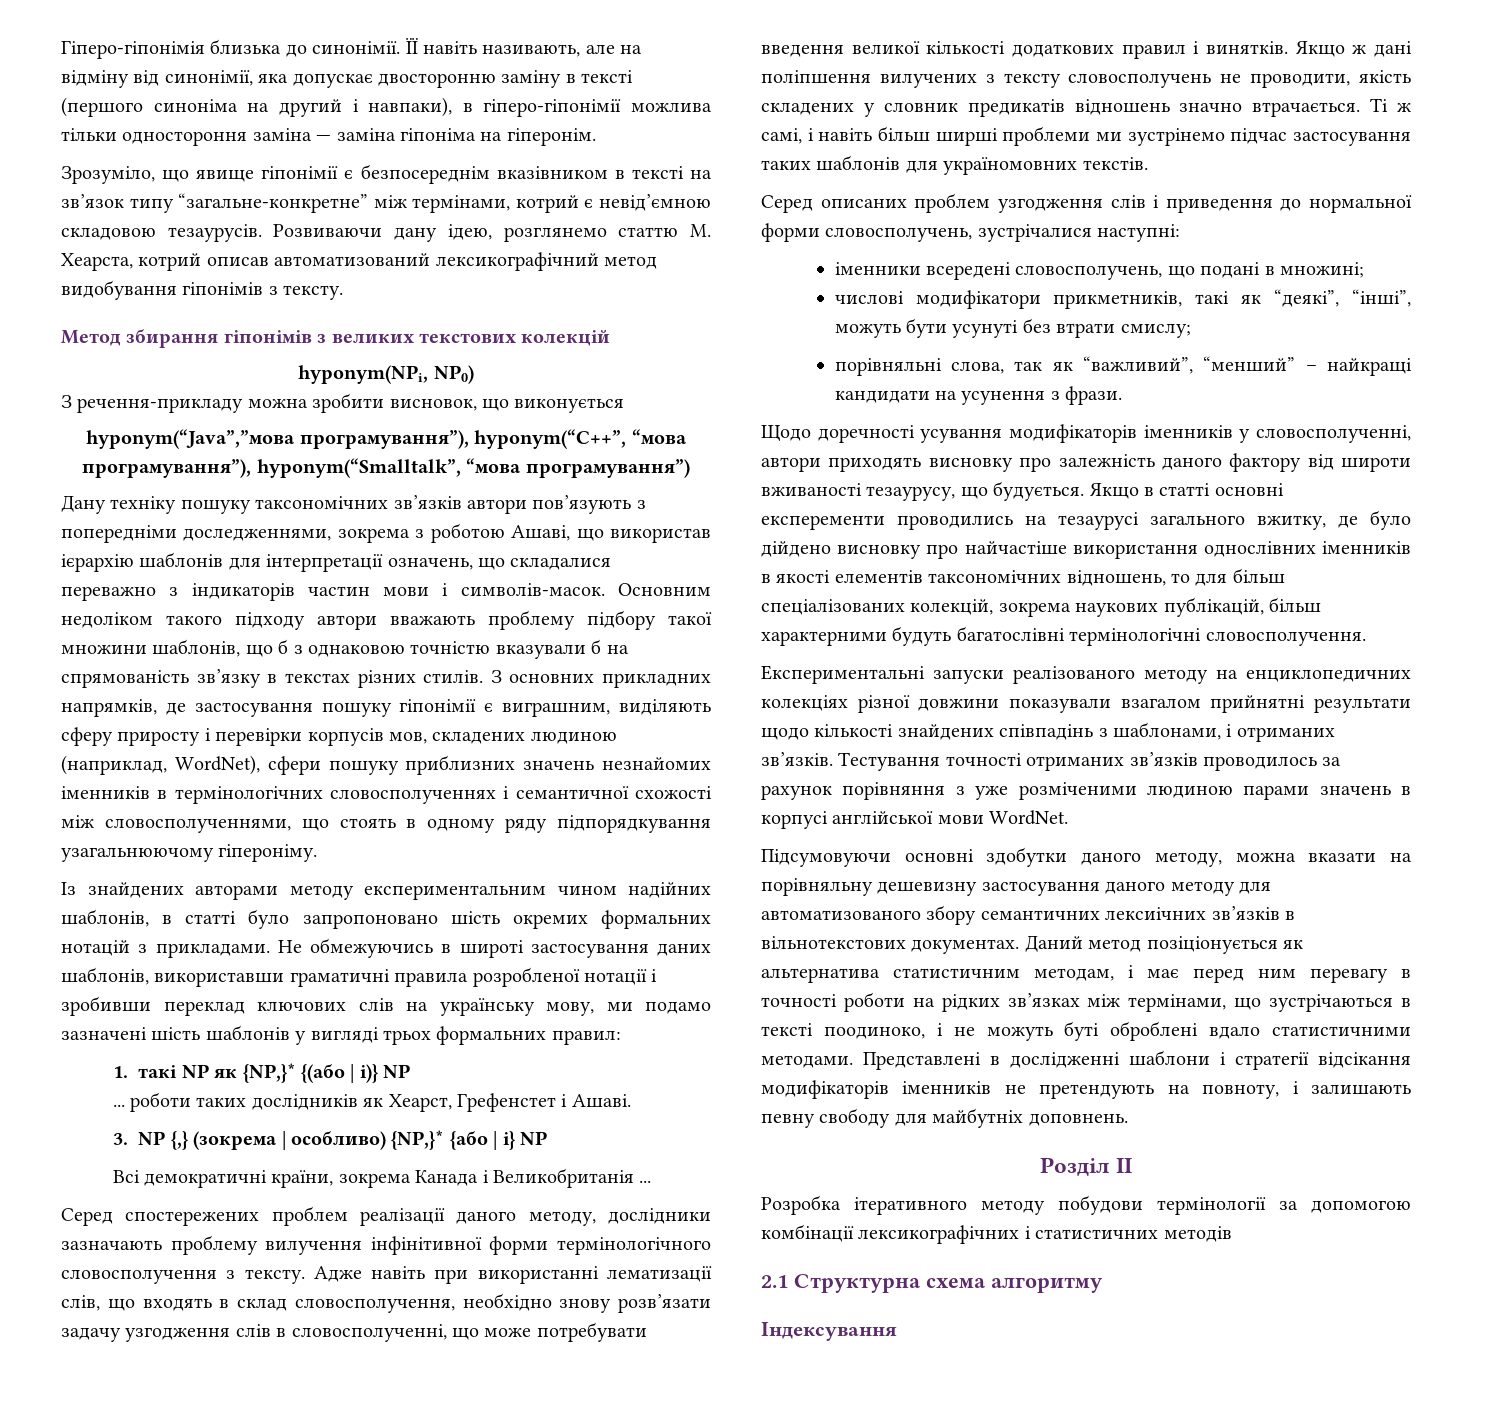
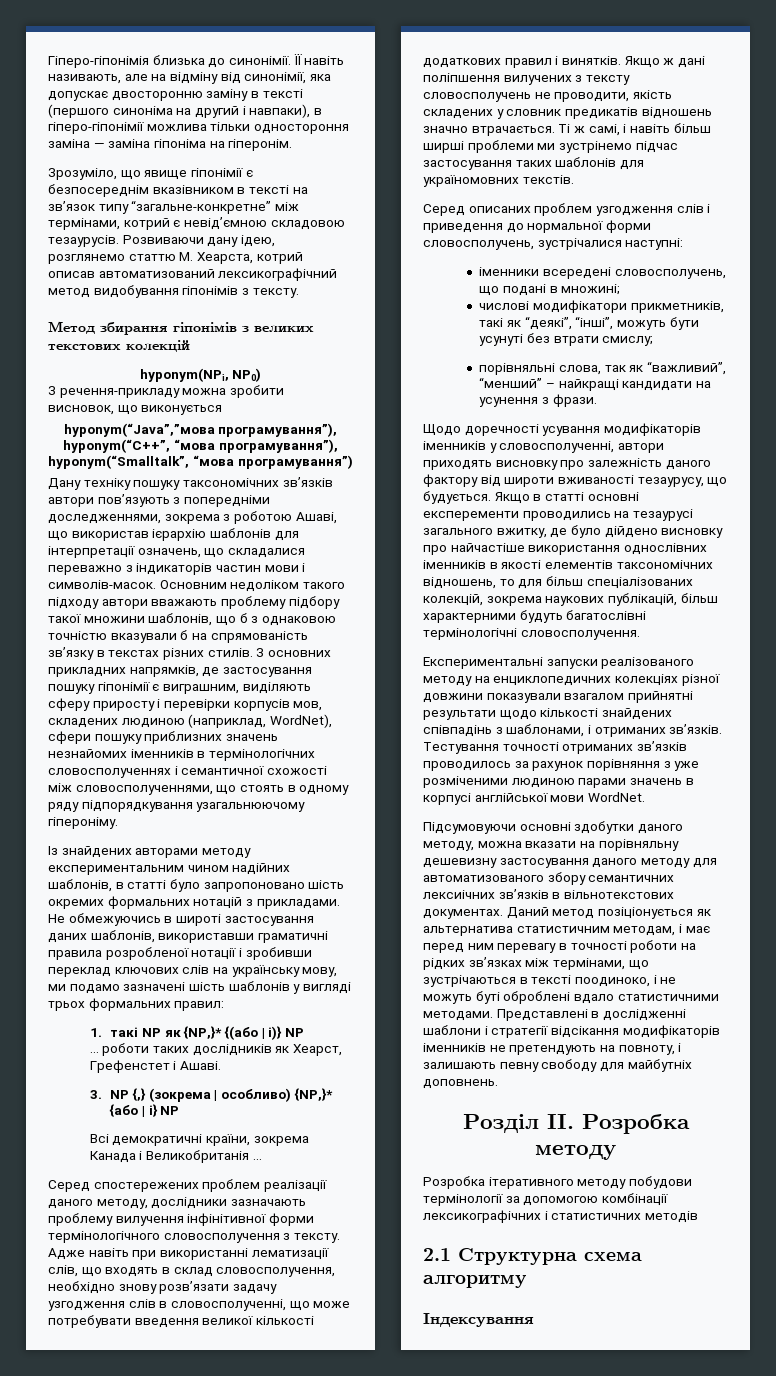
- Розділ II
+ Розділ II. Розробка методу

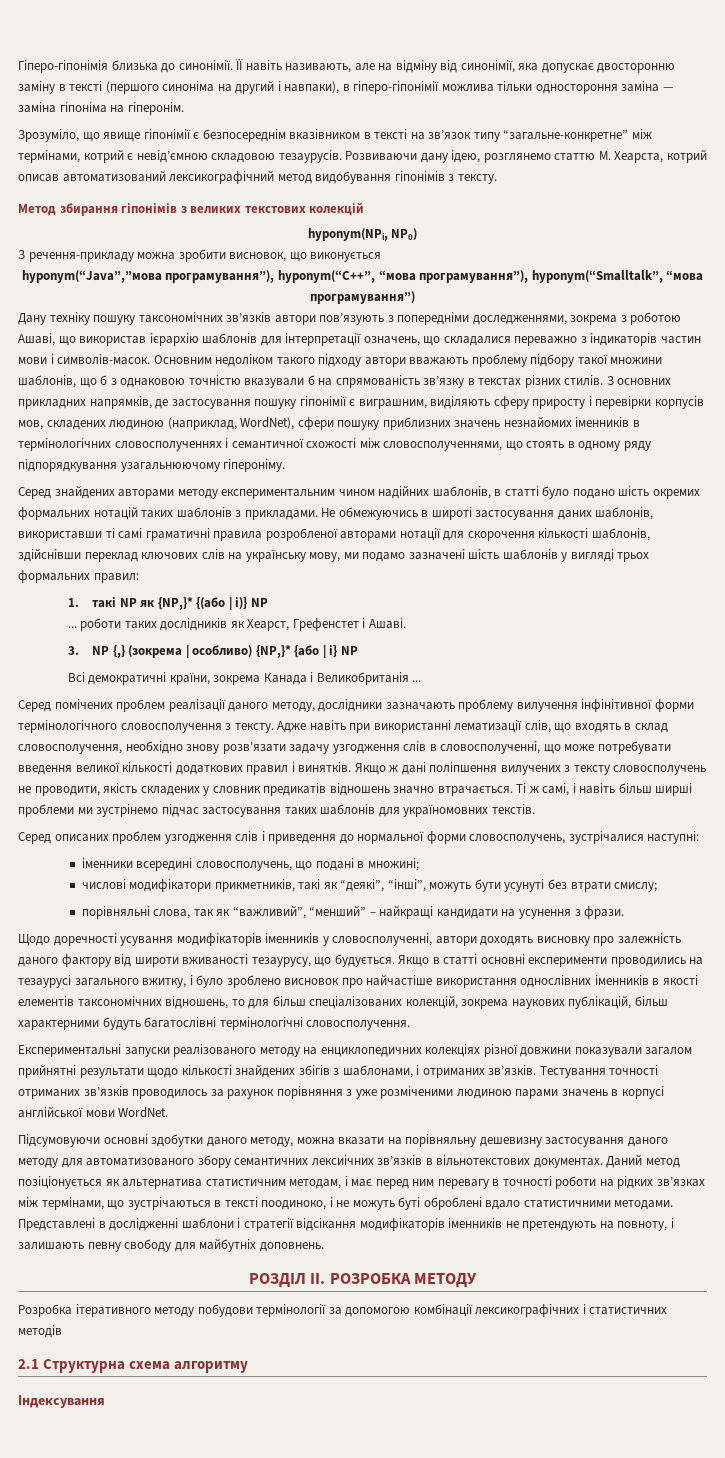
- Із знайдених авторами методу експериментальним чином надійних шаблонів, в статті було запропоновано шість окремих формальних нотацій з прикладами.
+ Серед знайдених авторами методу експериментальним чином надійних шаблонів, в статті було подано шість окремих формальних нотацій таких шаблонів з прикладами.
- Не обмежуючись в широті застосування даних шаблонів, використавши граматичні правила розробленої нотації і зробивши переклад ключових слів на українську мову, ми подамо зазначені шість шаблонів у вигляді трьох формальних правил:
+ Не обмежуючись в широті застосування даних шаблонів, використавши ті самі граматичні правила розробленої авторами нотації для скорочення кількості шаблонів, здійснівши переклад ключових слів на українську мову, ми подамо зазначені шість шаблонів у вигляді трьох формальних правил:
- Серед спостережених проблем реалізації даного методу, дослідники зазначають проблему вилучення інфінітивної форми термінологічного словосполучення з тексту.
+ Серед помічених проблем реалізації даного методу, дослідники зазначають проблему вилучення інфінітивної форми термінологічного словосполучення з тексту.
- іменники всередені словосполучень, що подані в множині;
+ іменники всередині словосполучень, що подані в множині;
- Щодо доречності усування модифікаторів іменників у словосполученні, автори приходять висновку про залежність даного фактору від широти вживаності тезаурусу, що будується.
+ Щодо доречності усування модифікаторів іменників у словосполученні, автори доходять висновку про залежність даного фактору від широти вживаності тезаурусу, що будується.
- Якщо в статті основні експеременти проводились на тезаурусі загального вжитку, де було дійдено висновку про найчастіше використання однослівних іменників в якості елементів таксономічних відношень, то для більш спеціалізованих колекцій, зокрема наукових публікацій, більш характерними будуть багатослівні термінологічні словосполучення.
+ Якщо в статті основні експерименти проводились на тезаурусі загального вжитку, і було зроблено висновок про найчастіше використання однослівних іменників в якості елементів таксономічних відношень, то для більш спеціалізованих колекцій, зокрема наукових публікацій, більш характерними будуть багатослівні термінологічні словосполучення.
- Експериментальні запуски реалізованого методу на енциклопедичних колекціях різної довжини показували взагалом прийнятні результати щодо кількості знайдених співпадінь з шаблонами, і отриманих зв’язків.
+ Експериментальні запуски реалізованого методу на енциклопедичних колекціях різної довжини показували загалом прийнятні результати щодо кількості знайдених збігів з шаблонами, і отриманих зв’язків.
- Розділ II. Розробка методу
+ РОЗДІЛ II. РОЗРОБКА МЕТОДУ

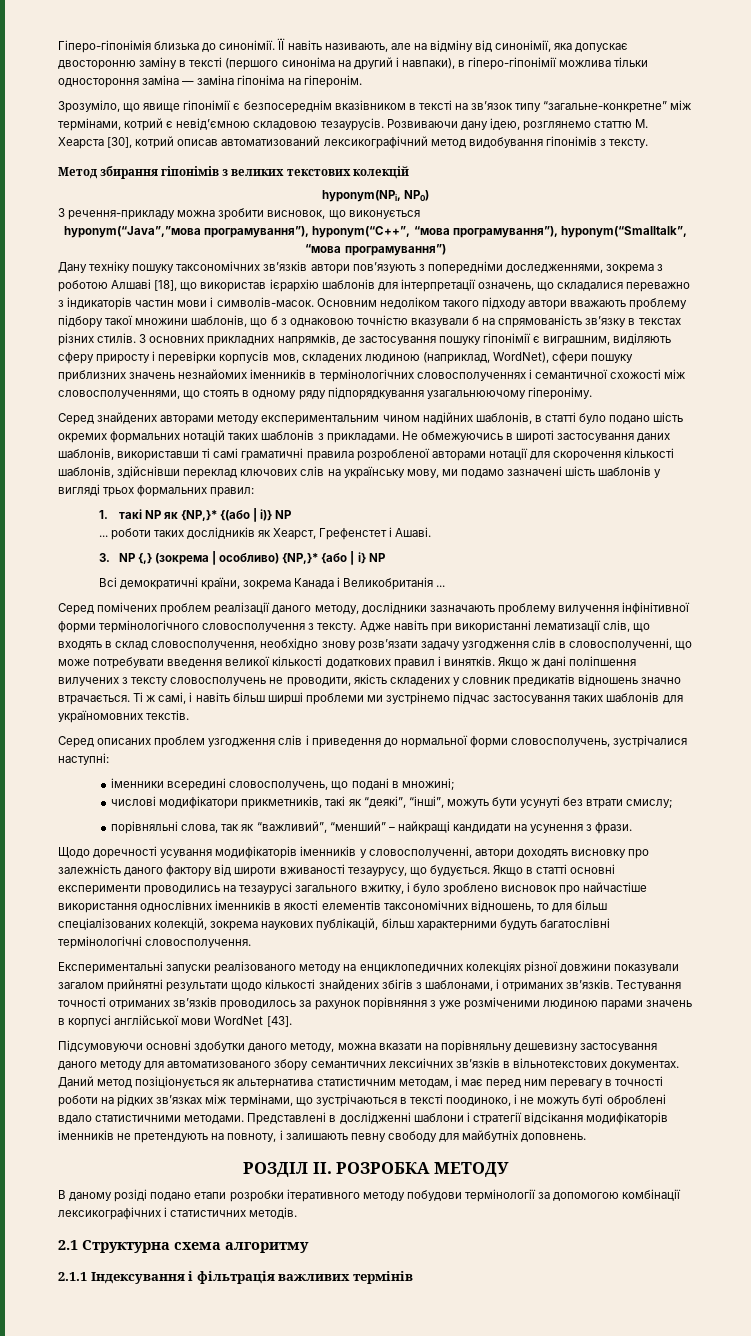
- Розвиваючи дану ідею, розглянемо статтю М. Хеарста, котрий описав автоматизований лексикографічний метод видобування гіпонімів з тексту.
+ Розвиваючи дану ідею, розглянемо статтю М. Хеарста [30], котрий описав автоматизований лексикографічний метод видобування гіпонімів з тексту.
- Дану техніку пошуку таксономічних зв’язків автори пов’язують з попередніми доследженнями, зокрема з роботою Aшаві, що використав ієрархію шаблонів для інтерпретації означень, що складалися переважно з індикаторів частин мови і символів-масок.
+ Дану техніку пошуку таксономічних зв’язків автори пов’язують з попередніми доследженнями, зокрема з роботою Aлшаві [18], що використав ієрархію шаблонів для інтерпретації означень, що складалися переважно з індикаторів частин мови і символів-масок.
- Тестування точності отриманих зв’язків проводилось за рахунок порівняння з уже розміченими людиною парами значень в корпусі англійської мови WordNet.
+ Тестування точності отриманих зв’язків проводилось за рахунок порівняння з уже розміченими людиною парами значень в корпусі англійської мови WordNet [43].
- Розробка ітеративного методу побудови термінології за допомогою комбінації лексикографічних і статистичних методів
+ В даному розіді подано етапи розробки ітеративного методу побудови термінології за допомогою комбінації лексикографічних і статистичних методів.
- Індексування
+ 2.1.1 Індексування і фільтрація важливих термінів

